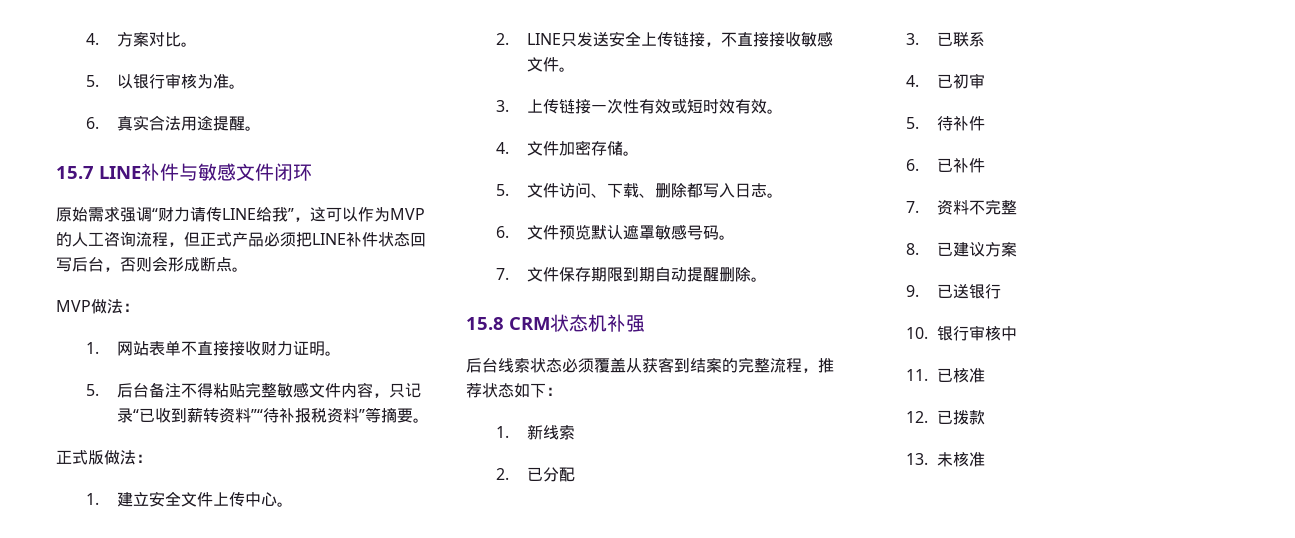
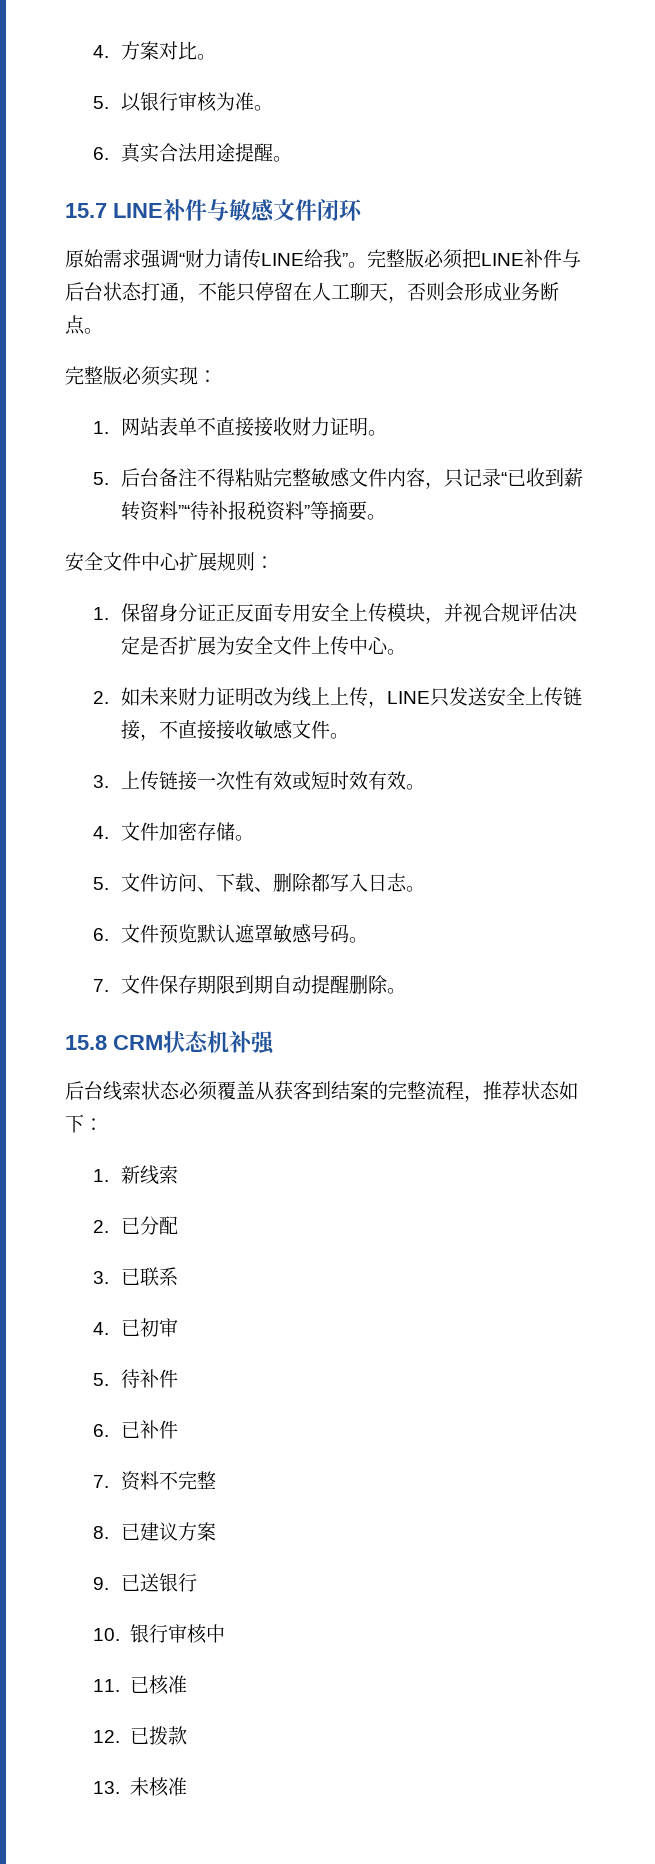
- 原始需求强调“财力请传LINE给我”，这可以作为MVP的人工咨询流程，但正式产品必须把LINE补件状态回写后台，否则会形成断点。
+ 原始需求强调“财力请传LINE给我”。完整版必须把LINE补件与后台状态打通，不能只停留在人工聊天，否则会形成业务断点。
- MVP做法：
+ 完整版必须实现：
- 正式版做法：
- 1.建立安全文件上传中心。
+ 安全文件中心扩展规则：
+ 1.保留身分证正反面专用安全上传模块，并视合规评估决定是否扩展为安全文件上传中心。
- 2. LINE只发送安全上传链接，不直接接收敏感文件。
+ 2.如未来财力证明改为线上上传，LINE只发送安全上传链接，不直接接收敏感文件。

